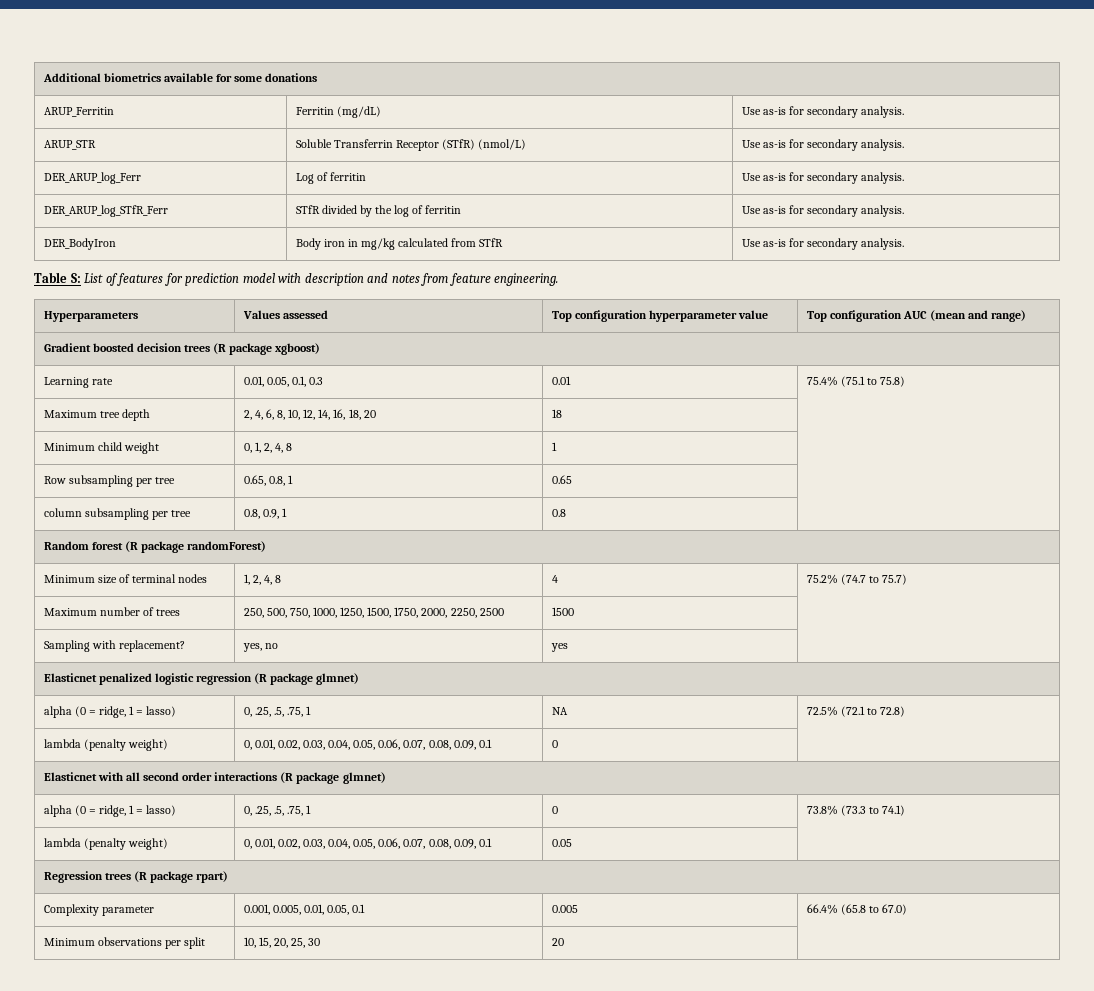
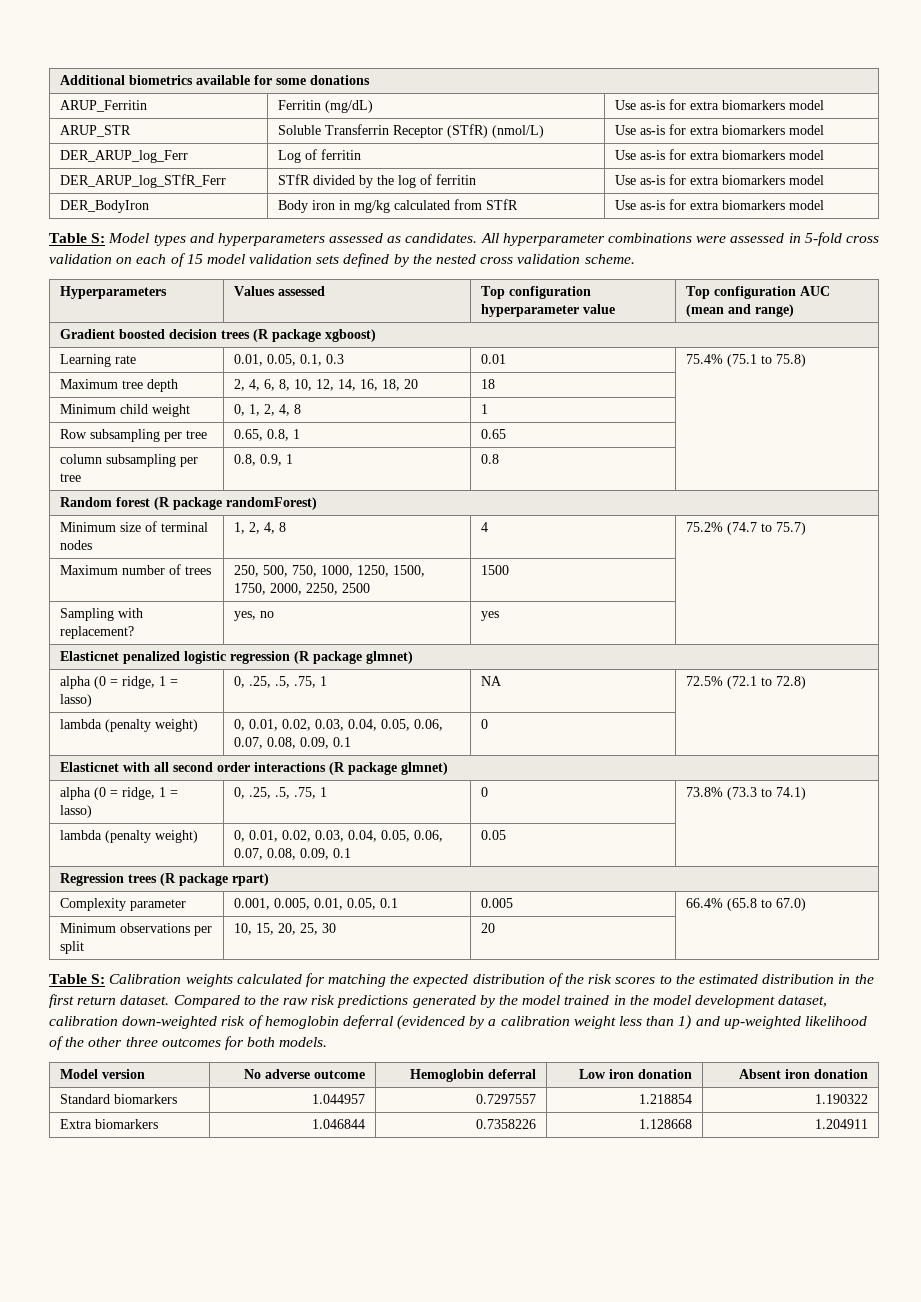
- ARUP_Ferritin | Ferritin (mg/dL) | Use as-is for secondary analysis.
+ ARUP_Ferritin | Ferritin (mg/dL) | Use as-is for extra biomarkers model
- ARUP_STR | Soluble Transferrin Receptor (STfR) (nmol/L) | Use as-is for secondary analysis.
+ ARUP_STR | Soluble Transferrin Receptor (STfR) (nmol/L) | Use as-is for extra biomarkers model
- DER_ARUP_log_Ferr | Log of ferritin | Use as-is for secondary analysis.
+ DER_ARUP_log_Ferr | Log of ferritin | Use as-is for extra biomarkers model
- DER_ARUP_log_STfR_Ferr | STfR divided by the log of ferritin | Use as-is for secondary analysis.
+ DER_ARUP_log_STfR_Ferr | STfR divided by the log of ferritin | Use as-is for extra biomarkers model
- DER_BodyIron | Body iron in mg/kg calculated from STfR | Use as-is for secondary analysis.
- Table S: List of features for prediction model with description and notes from feature engineering.
+ DER_BodyIron | Body iron in mg/kg calculated from STfR | Use as-is for extra biomarkers model
+ Table S: Model types and hyperparameters assessed as candidates. All hyperparameter combinations were assessed in 5-fold cross validation on each of 15 model validation sets defined by the nested cross validation scheme.
+ Table S: Calibration weights calculated for matching the expected distribution of the risk scores to the estimated distribution in the first return dataset. Compared to the raw risk predictions generated by the model trained in the model development dataset, calibration down-weighted risk of hemoglobin deferral (evidenced by a calibration weight less than 1) and up-weighted likelihood of the other three outcomes for both models.
+ Model version | No adverse outcome | Hemoglobin deferral | Low iron donation | Absent iron donation
+ Standard biomarkers | 1.044957 | 0.7297557 | 1.218854 | 1.190322
+ Extra biomarkers | 1.046844 | 0.7358226 | 1.128668 | 1.204911

